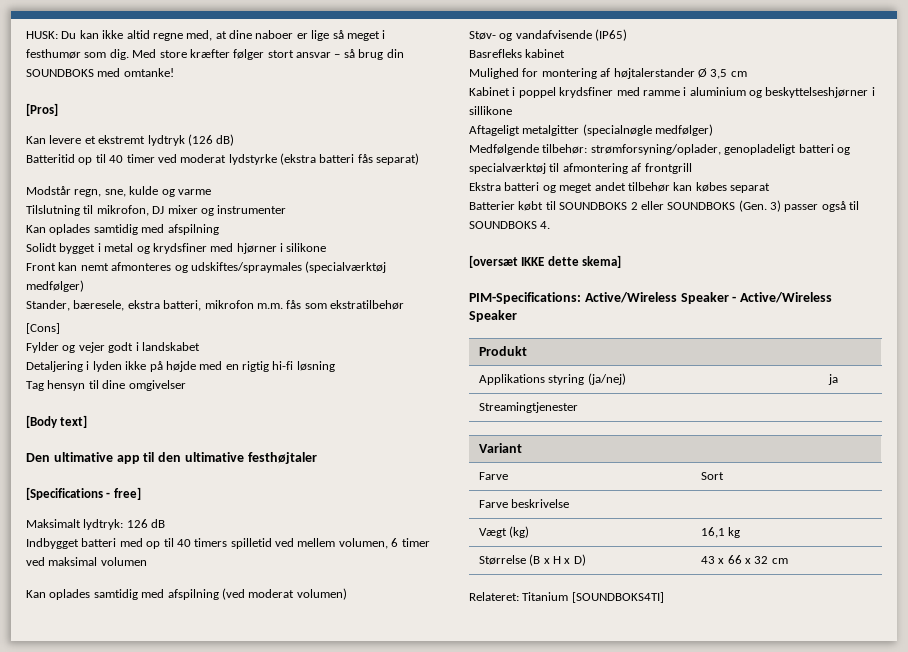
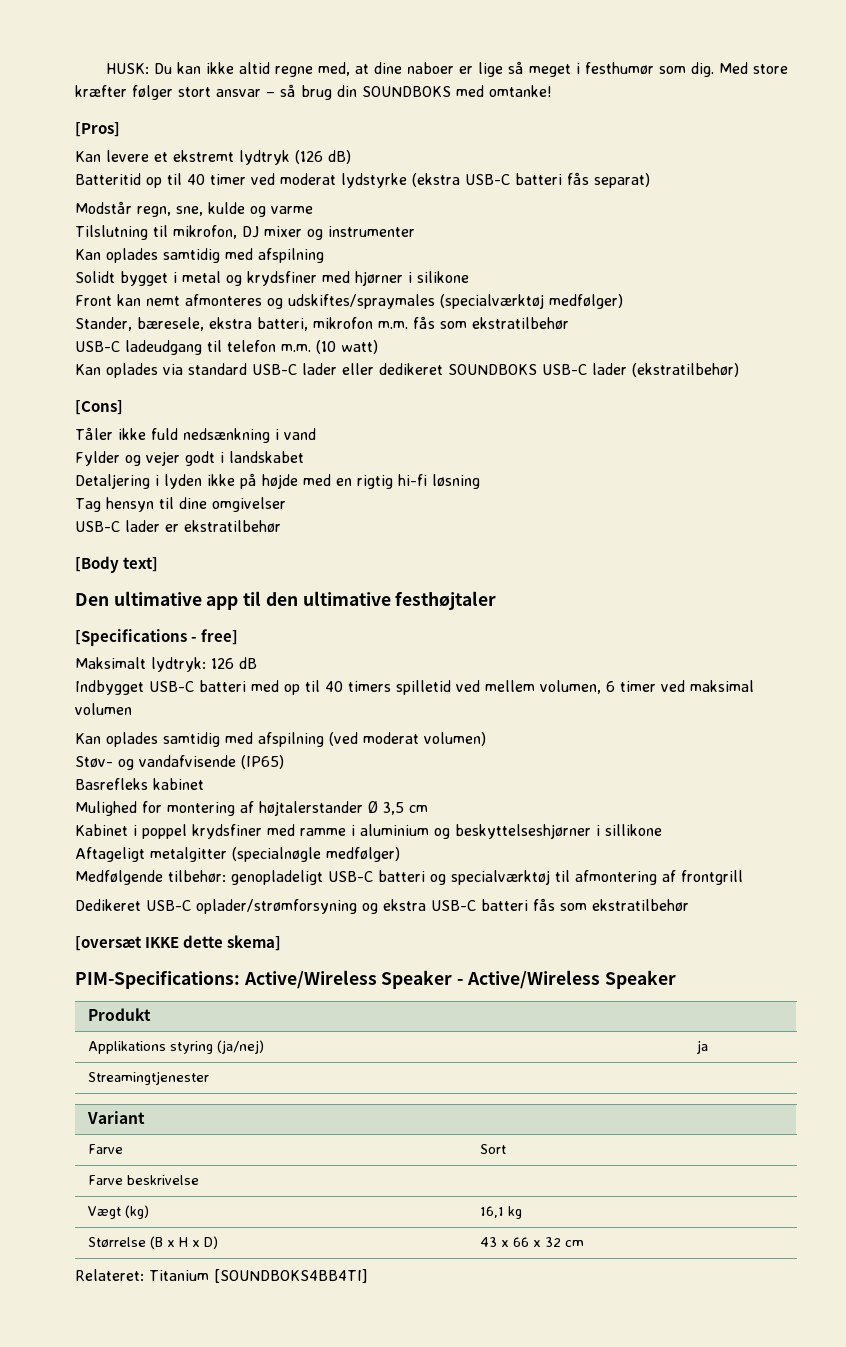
- Batteritid op til 40 timer ved moderat lydstyrke (ekstra batteri fås separat)
+ Batteritid op til 40 timer ved moderat lydstyrke (ekstra USB-C batteri fås separat)
+ USB-C ladeudgang til telefon m.m. (10 watt)
+ Kan oplades via standard USB-C lader eller dedikeret SOUNDBOKS USB-C lader (ekstratilbehør)
  [Cons]
+ Tåler ikke fuld nedsænkning i vand
+ USB-C lader er ekstratilbehør
- Indbygget batteri med op til 40 timers spilletid ved mellem volumen, 6 timer ved maksimal volumen
+ Indbygget USB-C batteri med op til 40 timers spilletid ved mellem volumen, 6 timer ved maksimal volumen
- Medfølgende tilbehør: strømforsyning/oplader, genopladeligt batteri og specialværktøj til afmontering af frontgrill
+ Medfølgende tilbehør: genopladeligt USB-C batteri og specialværktøj til afmontering af frontgrill
- Ekstra batteri og meget andet tilbehør kan købes separat
- Batterier købt til SOUNDBOKS 2 eller SOUNDBOKS (Gen. 3) passer også til SOUNDBOKS 4.
+ Dedikeret USB-C oplader/strømforsyning og ekstra USB-C batteri fås som ekstratilbehør
- Relateret: Titanium [SOUNDBOKS4TI]
+ Relateret: Titanium [SOUNDBOKS4BB4TI]

